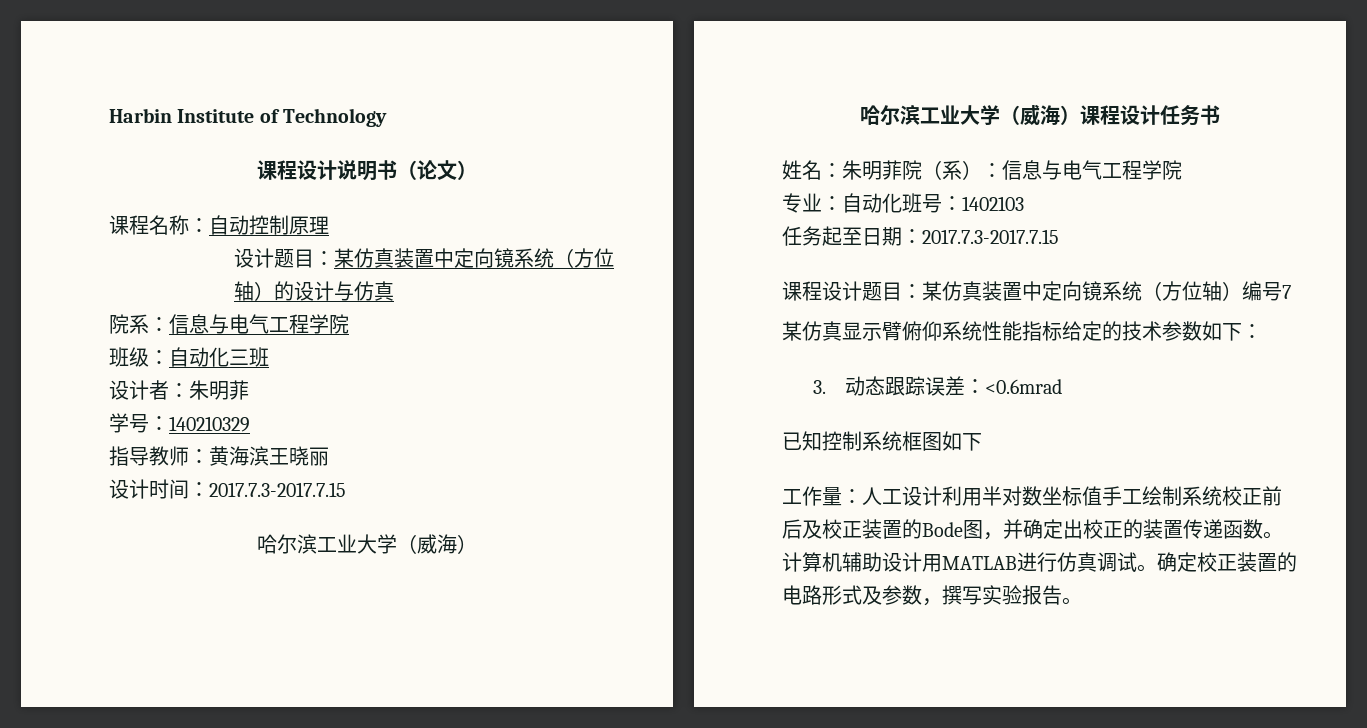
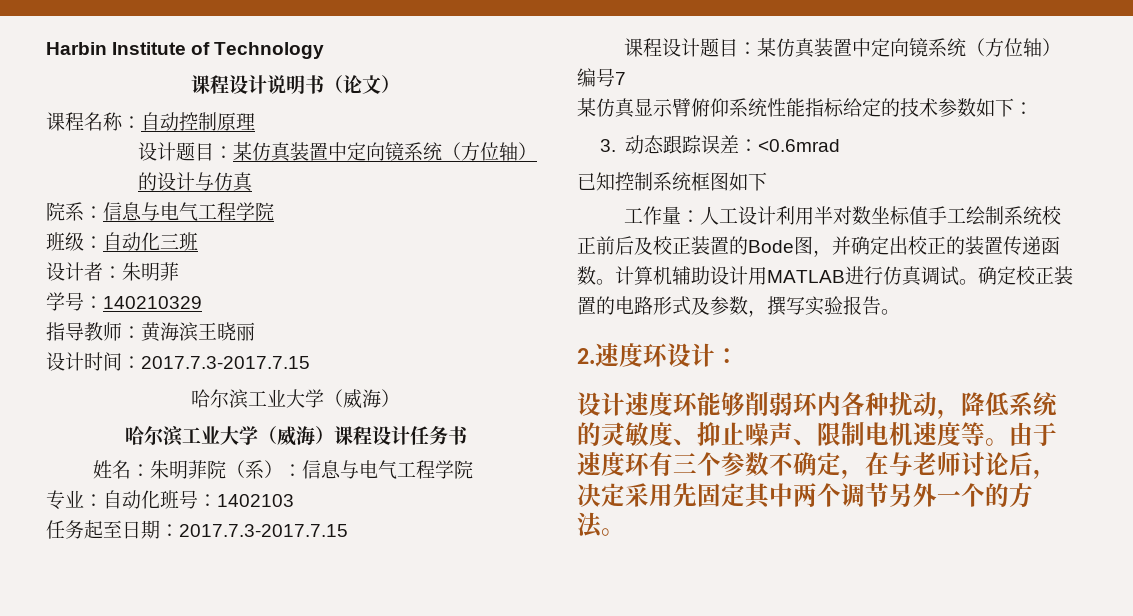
+ 2.速度环设计：
+ 设计速度环能够削弱环内各种扰动，降低系统的灵敏度、抑止噪声、限制电机速度等。由于速度环有三个参数不确定，在与老师讨论后，决定采用先固定其中两个调节另外一个的方法。

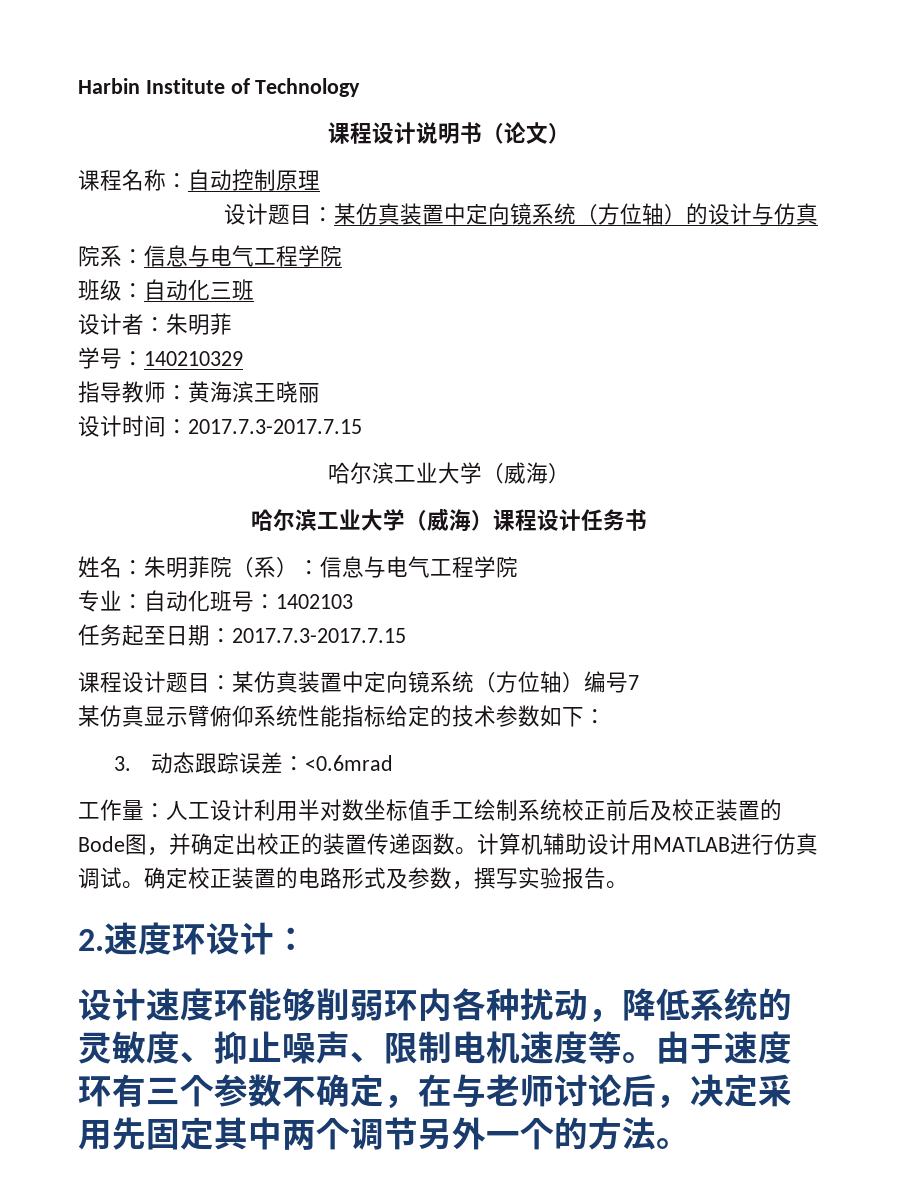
- 已知控制系统框图如下

